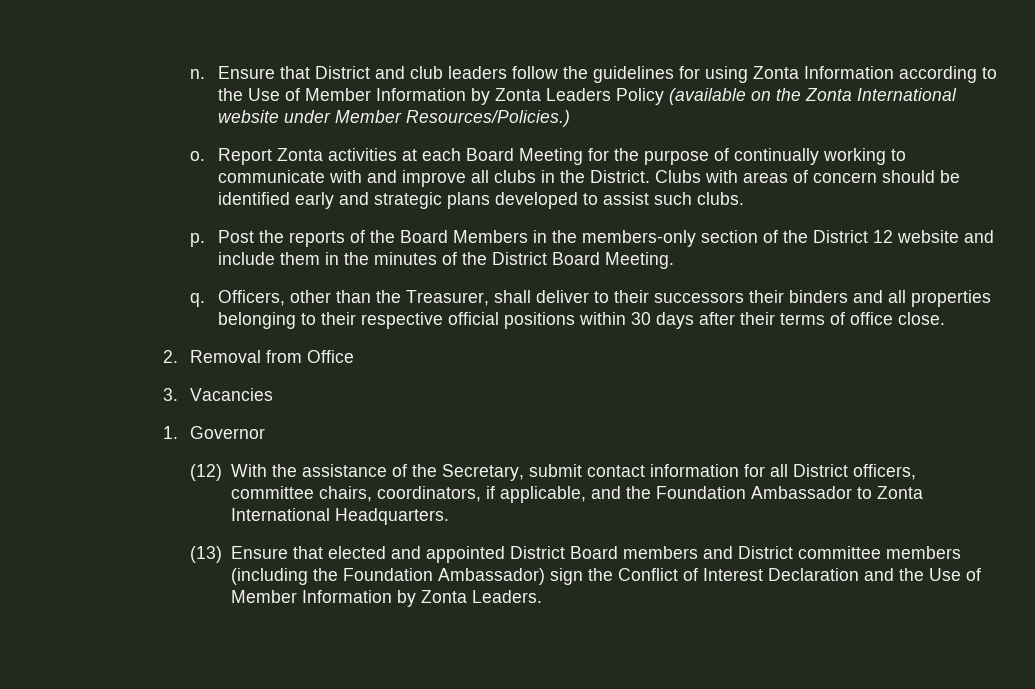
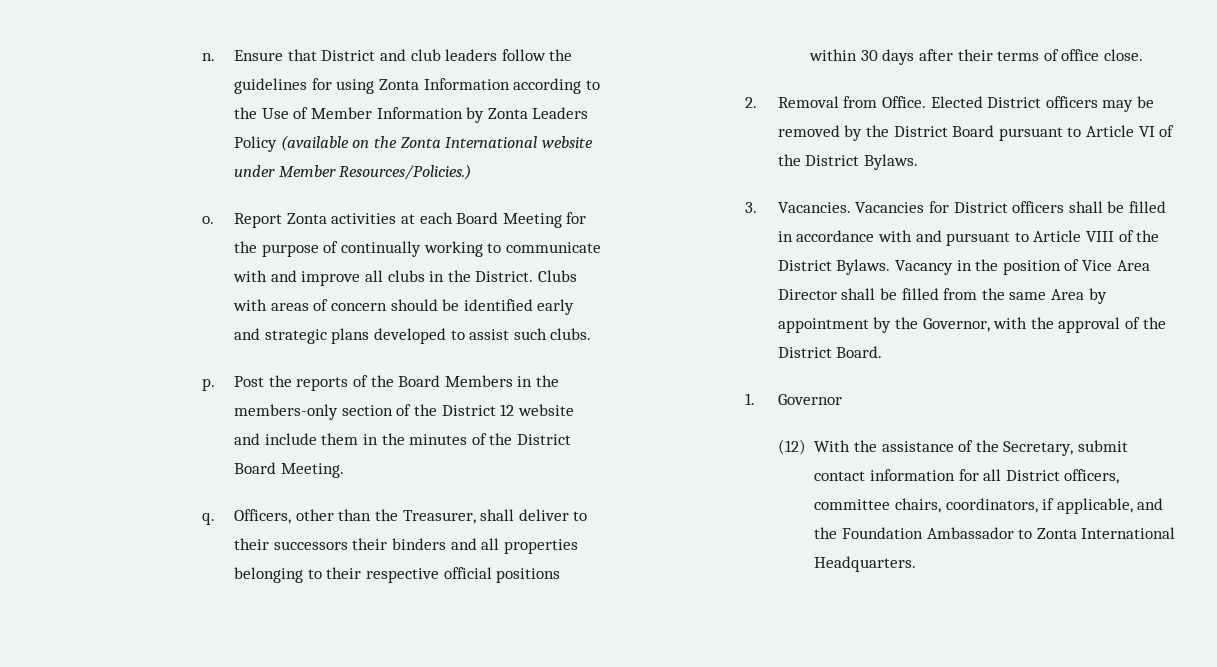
- 2. Removal from Office
+ 2. Removal from Office. Elected District officers may be removed by the District Board pursuant to Article VI of the District Bylaws.
- 3. Vacancies
+ 3. Vacancies. Vacancies for District officers shall be filled in accordance with and pursuant to Article VIII of the District Bylaws. Vacancy in the position of Vice Area Director shall be filled from the same Area by appointment by the Governor, with the approval of the District Board.
- (13) Ensure that elected and appointed District Board members and District committee members (including the Foundation Ambassador) sign the Conflict of Interest Declaration and the Use of Member Information by Zonta Leaders.

